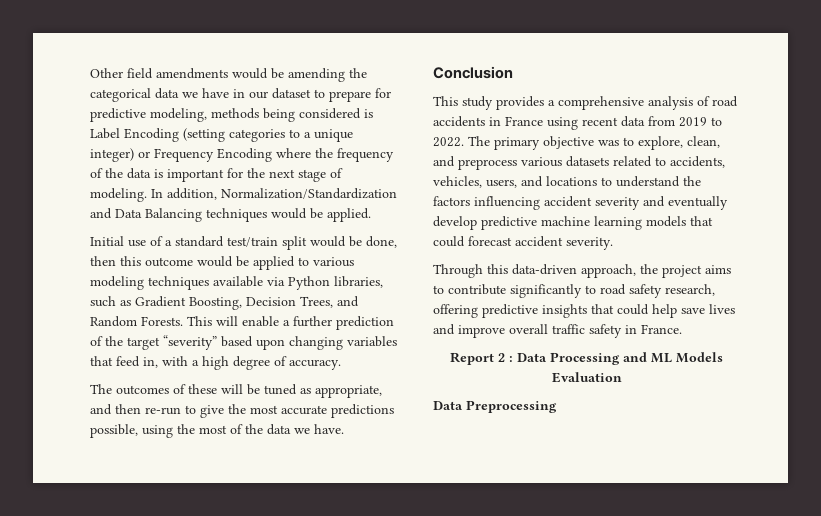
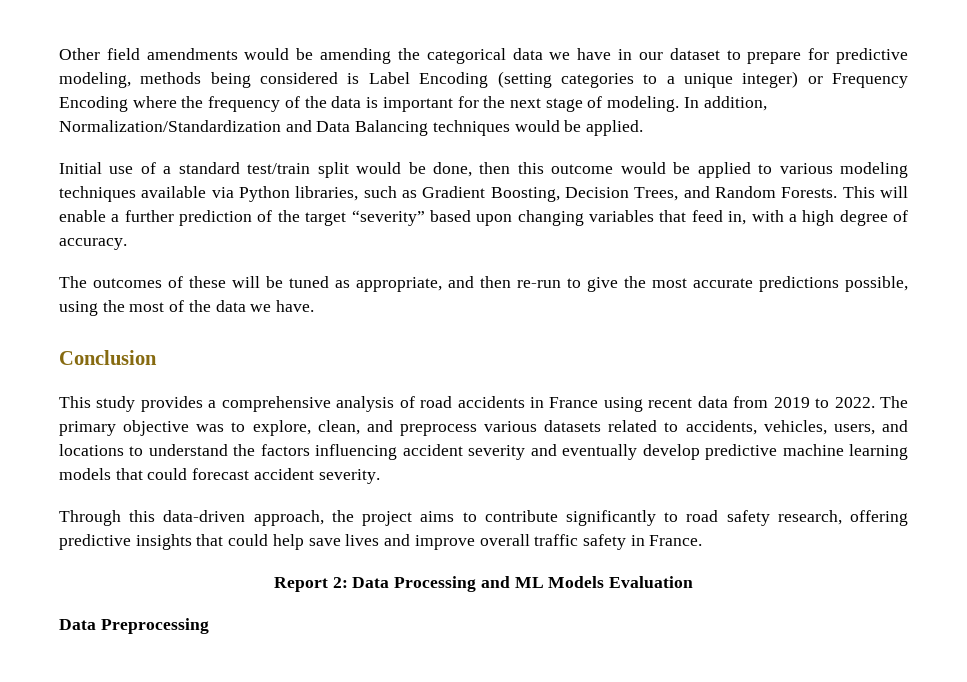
- Report 2 : Data Processing and ML Models Evaluation
+ Report 2: Data Processing and ML Models Evaluation

